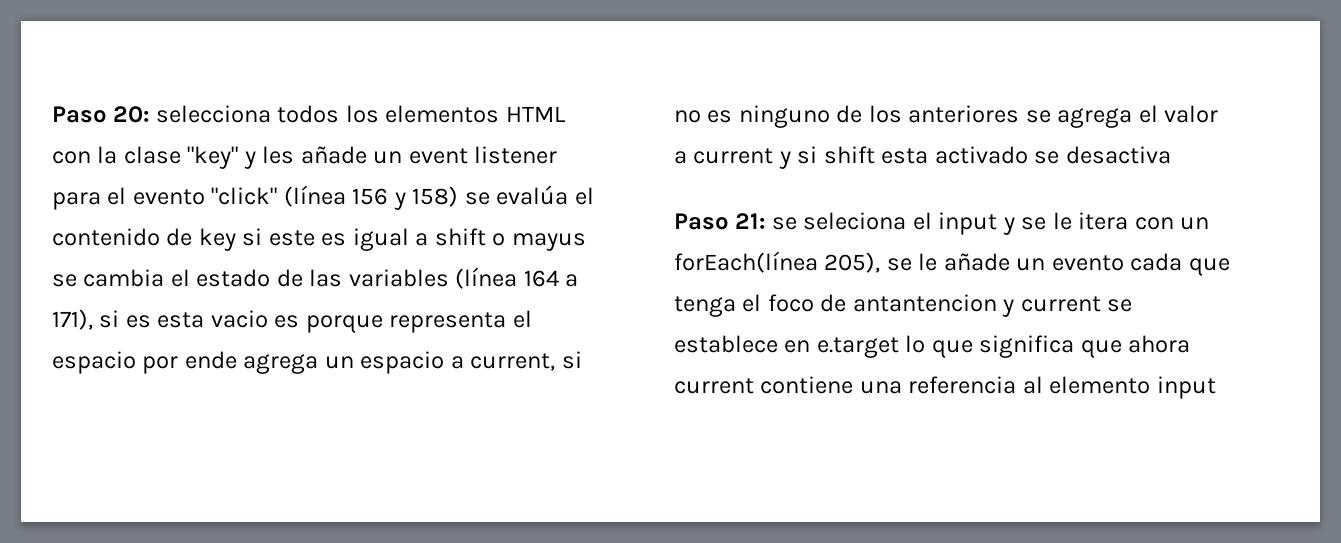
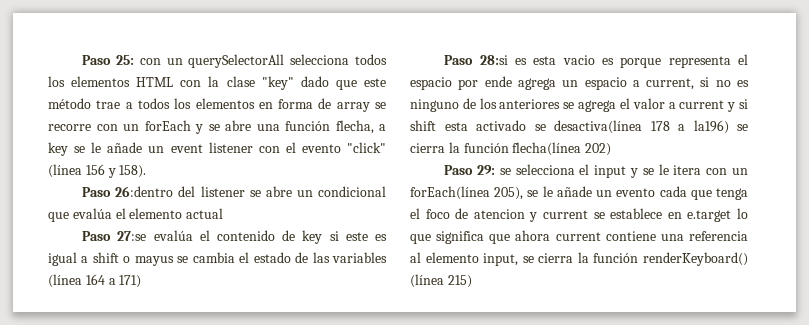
- Paso 20: selecciona todos los elementos HTML con la clase "key" y les añade un event listener para el evento "click" (línea 156 y 158) se evalúa el contenido de key si este es igual a shift o mayus se cambia el estado de las variables (línea 164 a 171), si es esta vacio es porque representa el espacio por ende agrega un espacio a current, si no es ninguno de los anteriores se agrega el valor a current y si shift esta activado se desactiva
- Paso 21: se seleciona el input y se le itera con un forEach(línea 205), se le añade un evento cada que tenga el foco de antantencion y current se establece en e.target lo que significa que ahora current contiene una referencia al elemento input
+ Paso 25: con un querySelectorAll selecciona todos los elementos HTML con la clase "key" dado que este método trae a todos los elementos en forma de array se recorre con un forEach y se abre una función flecha, a key se le añade un event listener con el evento "click" (línea 156 y 158).
+ Paso 26:dentro del listener se abre un condicional que evalúa el elemento actual
+ Paso 27:se evalúa el contenido de key si este es igual a shift o mayus se cambia el estado de las variables (línea 164 a 171)
+ Paso 28:si es esta vacio es porque representa el espacio por ende agrega un espacio a current, si no es ninguno de los anteriores se agrega el valor a current y si shift esta activado se desactiva(línea 178 a la196) se cierra la función flecha(línea 202)
+ Paso 29: se selecciona el input y se le itera con un forEach(línea 205), se le añade un evento cada que tenga el foco de atencion y current se establece en e.target lo que significa que ahora current contiene una referencia al elemento input, se cierra la función renderKeyboard() (línea 215)

